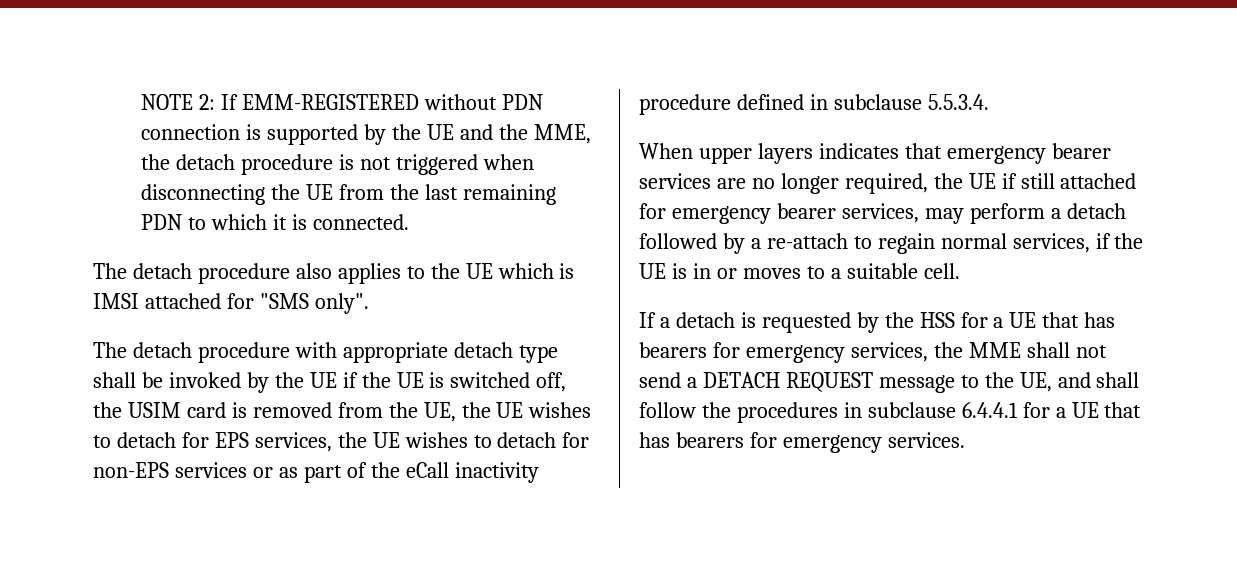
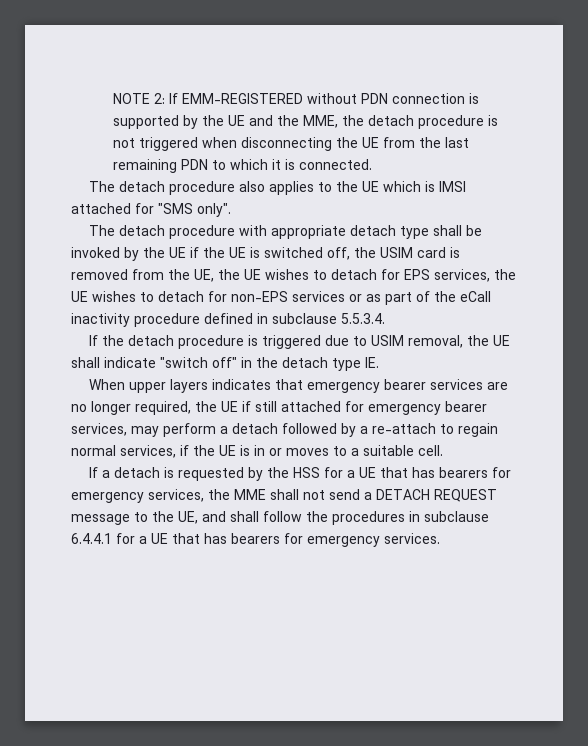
+ If the detach procedure is triggered due to USIM removal, the UE shall indicate "switch off" in the detach type IE.

